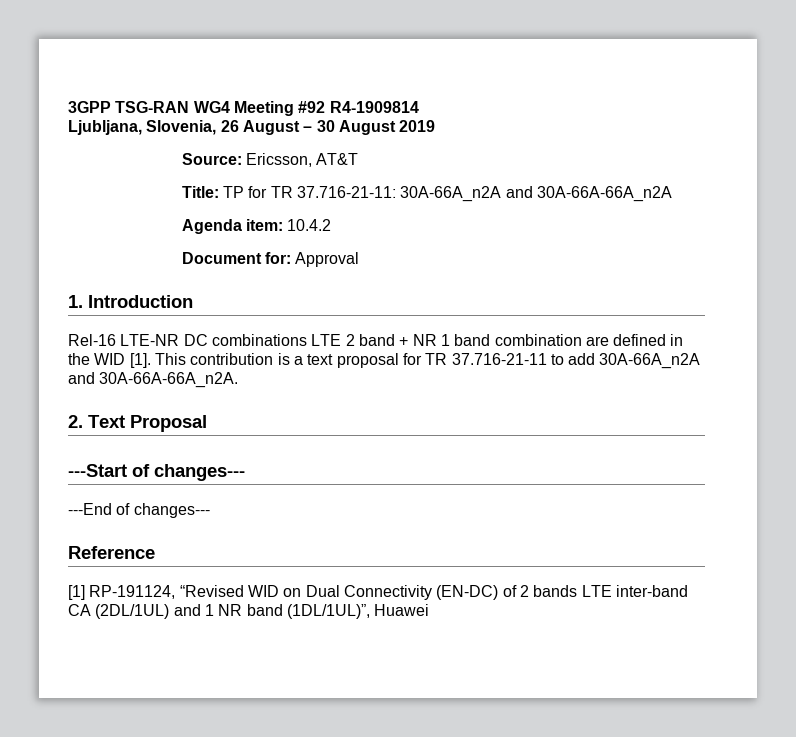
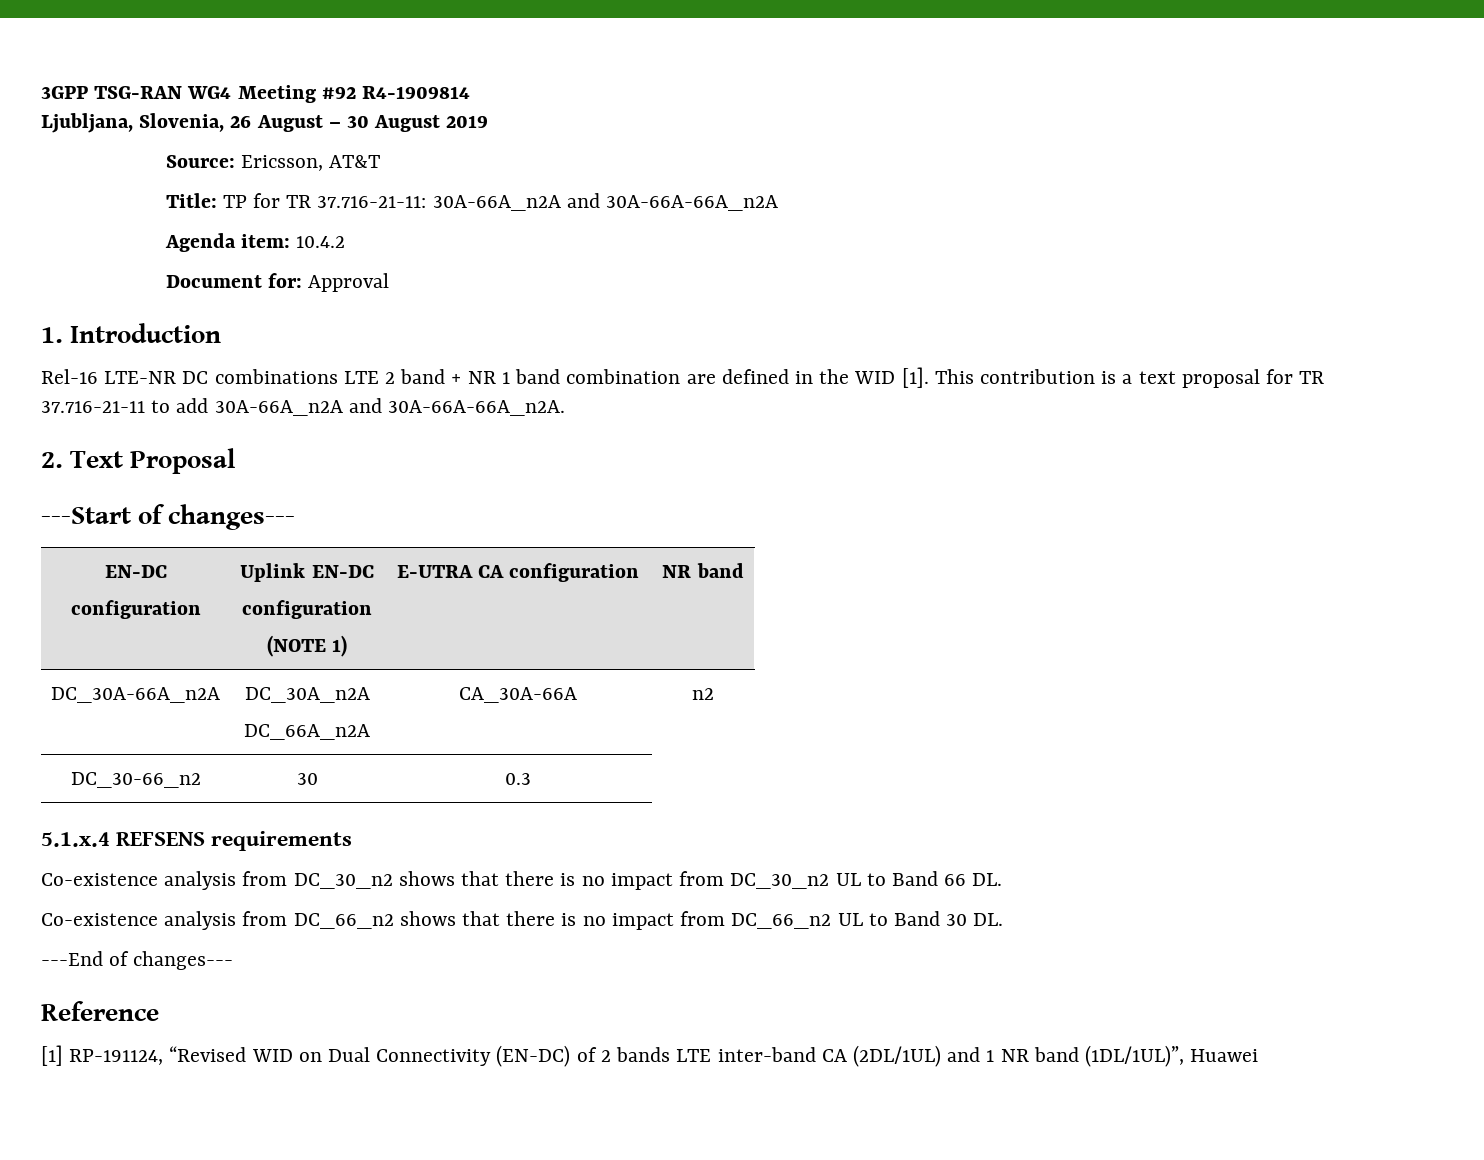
  ---Start of changes---
+ EN-DC
+ configuration | Uplink EN-DC
+ configuration
+ (NOTE 1) | E-UTRA CA configuration | NR band
+ DC_30A-66A_n2A | DC_30A_n2A
+ DC_66A_n2A | CA_30A-66A | n2
+ DC_30-66_n2 | 30 | 0.3
+ 5.1.x.4 REFSENS requirements
+ Co-existence analysis from DC_30_n2 shows that there is no impact from DC_30_n2 UL to Band 66 DL.
+ Co-existence analysis from DC_66_n2 shows that there is no impact from DC_66_n2 UL to Band 30 DL.

